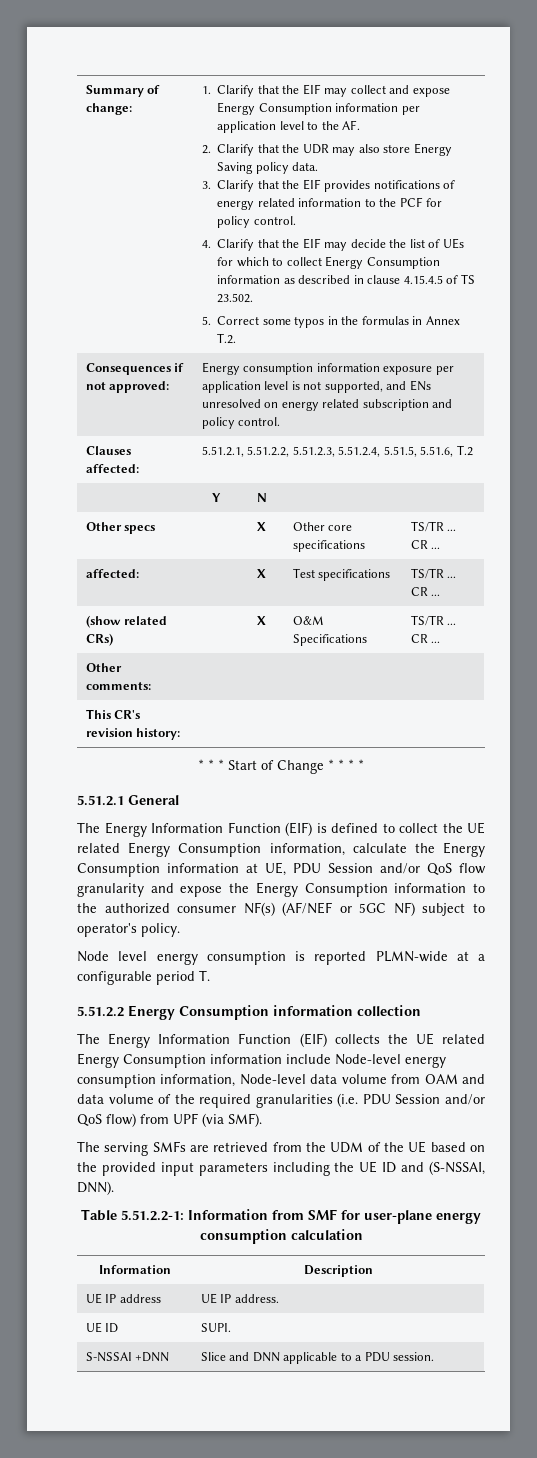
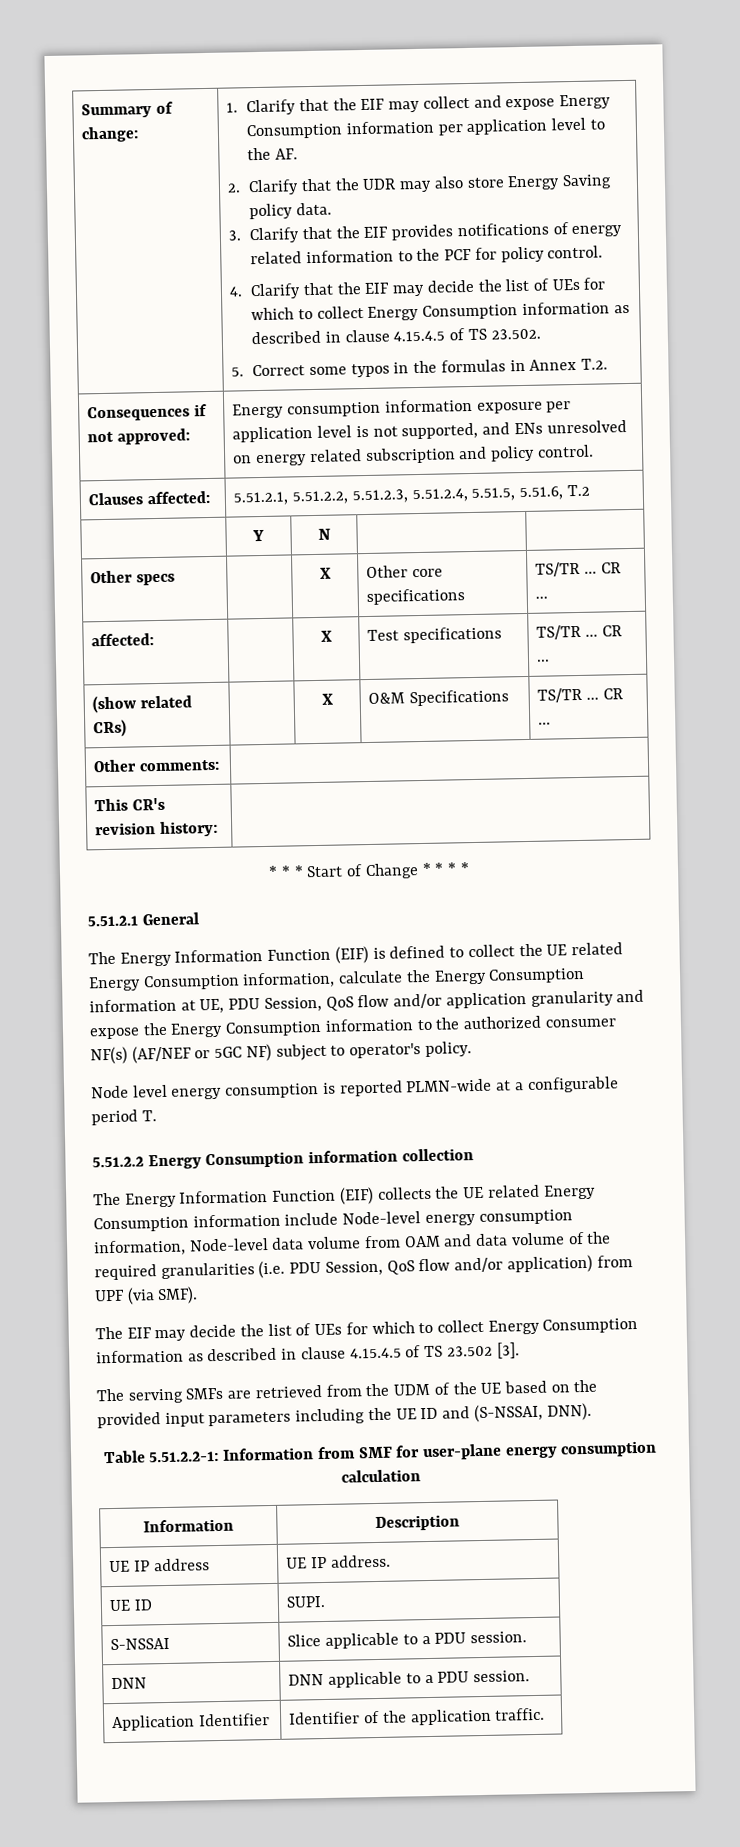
- The Energy Information Function (EIF) is defined to collect the UE related Energy Consumption information, calculate the Energy Consumption information at UE, PDU Session and/or QoS flow granularity and expose the Energy Consumption information to the authorized consumer NF(s) (AF/NEF or 5GC NF) subject to operator's policy.
+ The Energy Information Function (EIF) is defined to collect the UE related Energy Consumption information, calculate the Energy Consumption information at UE, PDU Session, QoS flow and/or application granularity and expose the Energy Consumption information to the authorized consumer NF(s) (AF/NEF or 5GC NF) subject to operator's policy.
- The Energy Information Function (EIF) collects the UE related Energy Consumption information include Node-level energy consumption information, Node-level data volume from OAM and data volume of the required granularities (i.e. PDU Session and/or QoS flow) from UPF (via SMF).
+ The Energy Information Function (EIF) collects the UE related Energy Consumption information include Node-level energy consumption information, Node-level data volume from OAM and data volume of the required granularities (i.e. PDU Session, QoS flow and/or application) from UPF (via SMF).
+ The EIF may decide the list of UEs for which to collect Energy Consumption information as described in clause 4.15.4.5 of TS 23.502 [3].
- S-NSSAI +DNN | Slice and DNN applicable to a PDU session.
+ S-NSSAI | Slice applicable to a PDU session.
+ DNN | DNN applicable to a PDU session.
+ Application Identifier | Identifier of the application traffic.

